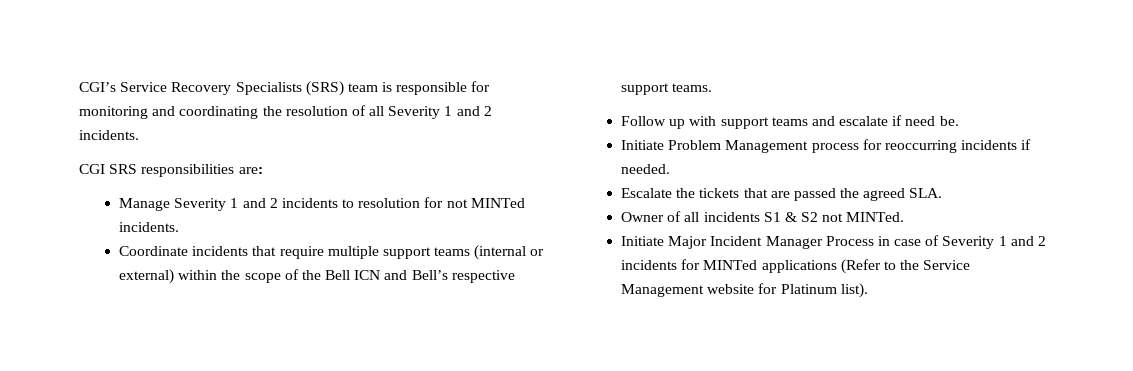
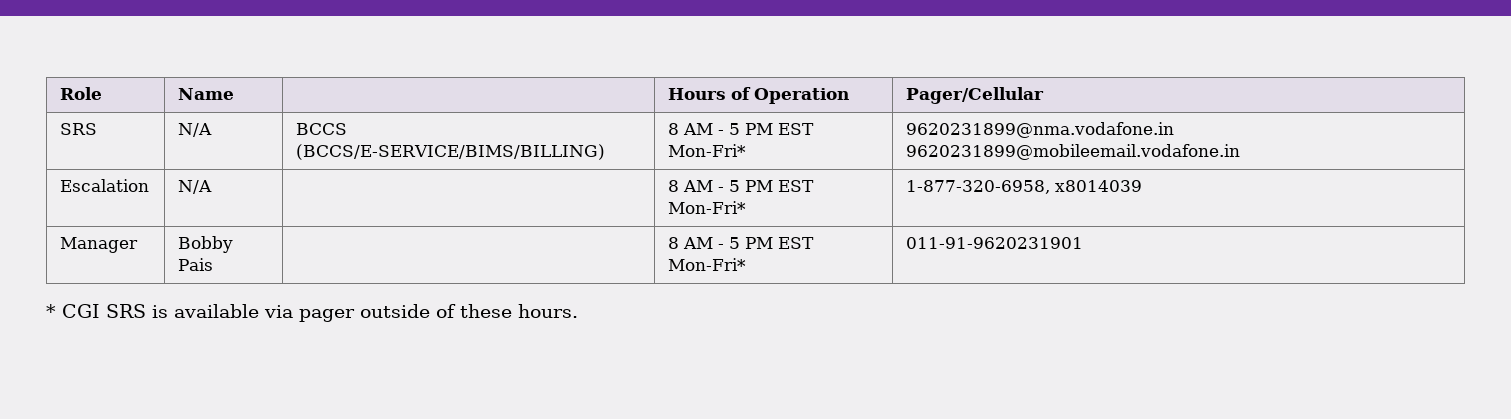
- CGI’s Service Recovery Specialists (SRS) team is responsible for monitoring and coordinating the resolution of all Severity 1 and 2 incidents.
- CGI SRS responsibilities are:
- Manage Severity 1 and 2 incidents to resolution for not MINTed incidents.
- Coordinate incidents that require multiple support teams (internal or external) within the scope of the Bell ICN and Bell’s respective support teams.
- Follow up with support teams and escalate if need be.
- Initiate Problem Management process for reoccurring incidents if needed.
- Escalate the tickets that are passed the agreed SLA.
- Owner of all incidents S1 & S2 not MINTed.
- Initiate Major Incident Manager Process in case of Severity 1 and 2 incidents for MINTed applications (Refer to the Service Management website for Platinum list).
+ Role | Name | | Hours of Operation | Pager/Cellular
+ SRS | N/A | BCCS (BCCS/E-SERVICE/BIMS/BILLING) | 8 AM - 5 PM EST Mon-Fri* | 9620231899@nma.vodafone.in 9620231899@mobileemail.vodafone.in
+ Escalation | N/A | | 8 AM - 5 PM EST Mon-Fri* | 1-877-320-6958, x8014039
+ Manager | Bobby Pais | | 8 AM - 5 PM EST Mon-Fri* | 011-91-9620231901
+ * CGI SRS is available via pager outside of these hours.

